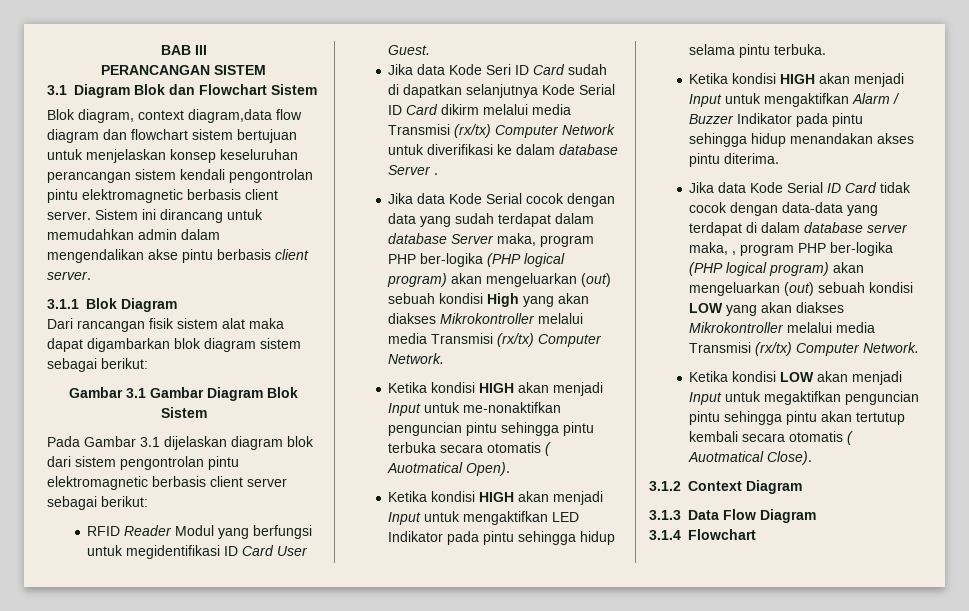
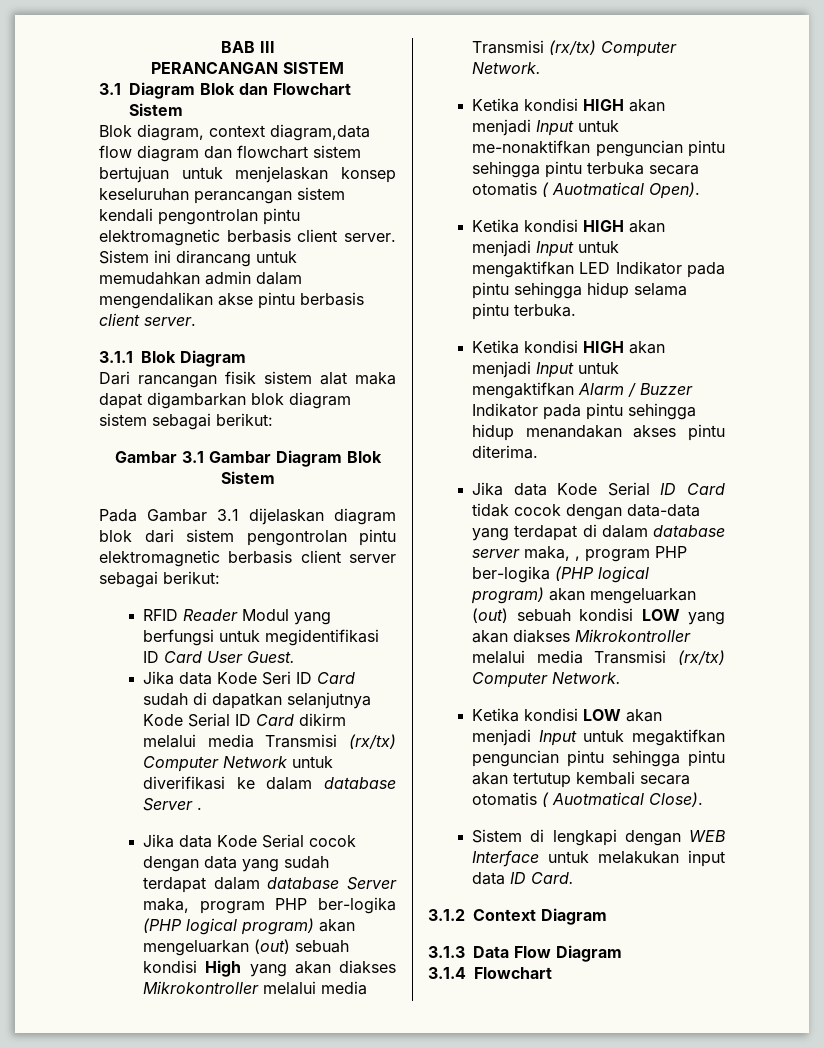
+ Sistem di lengkapi dengan WEB Interface untuk melakukan input data ID Card.

